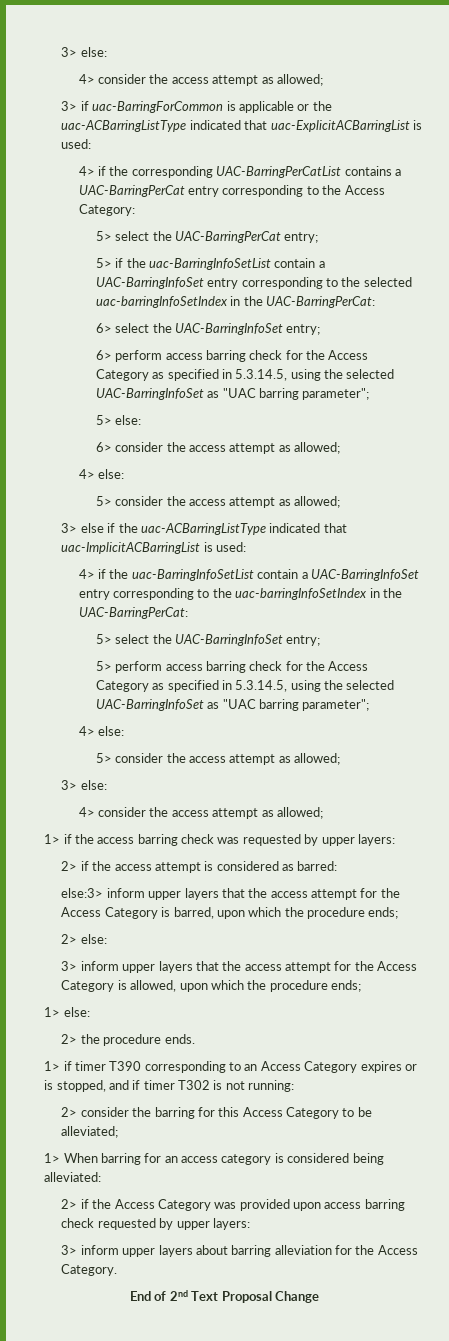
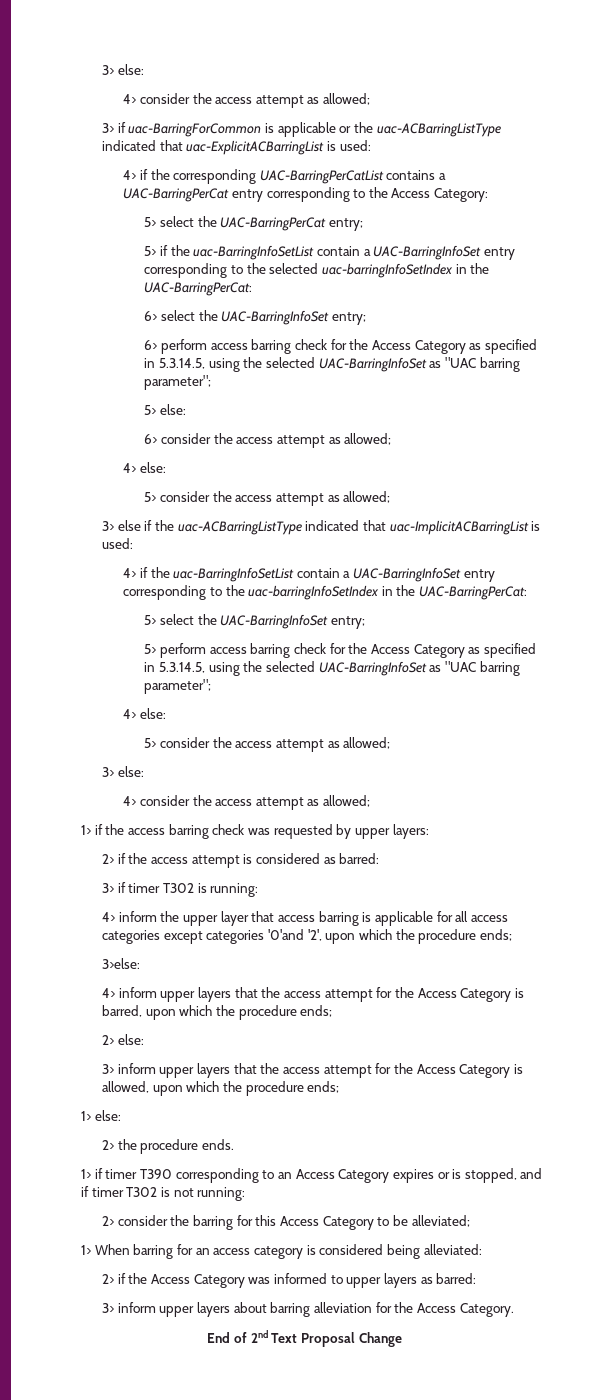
- else:3> inform upper layers that the access attempt for the Access Category is barred, upon which the procedure ends;
+ 3> if timer T302 is running:
+ 4> inform the upper layer that access barring is applicable for all access categories except categories '0'and '2', upon which the procedure ends;
+ 3>else:
+ 4> inform upper layers that the access attempt for the Access Category is barred, upon which the procedure ends;
- 2> if the Access Category was provided upon access barring check requested by upper layers:
+ 2> if the Access Category was informed to upper layers as barred:

